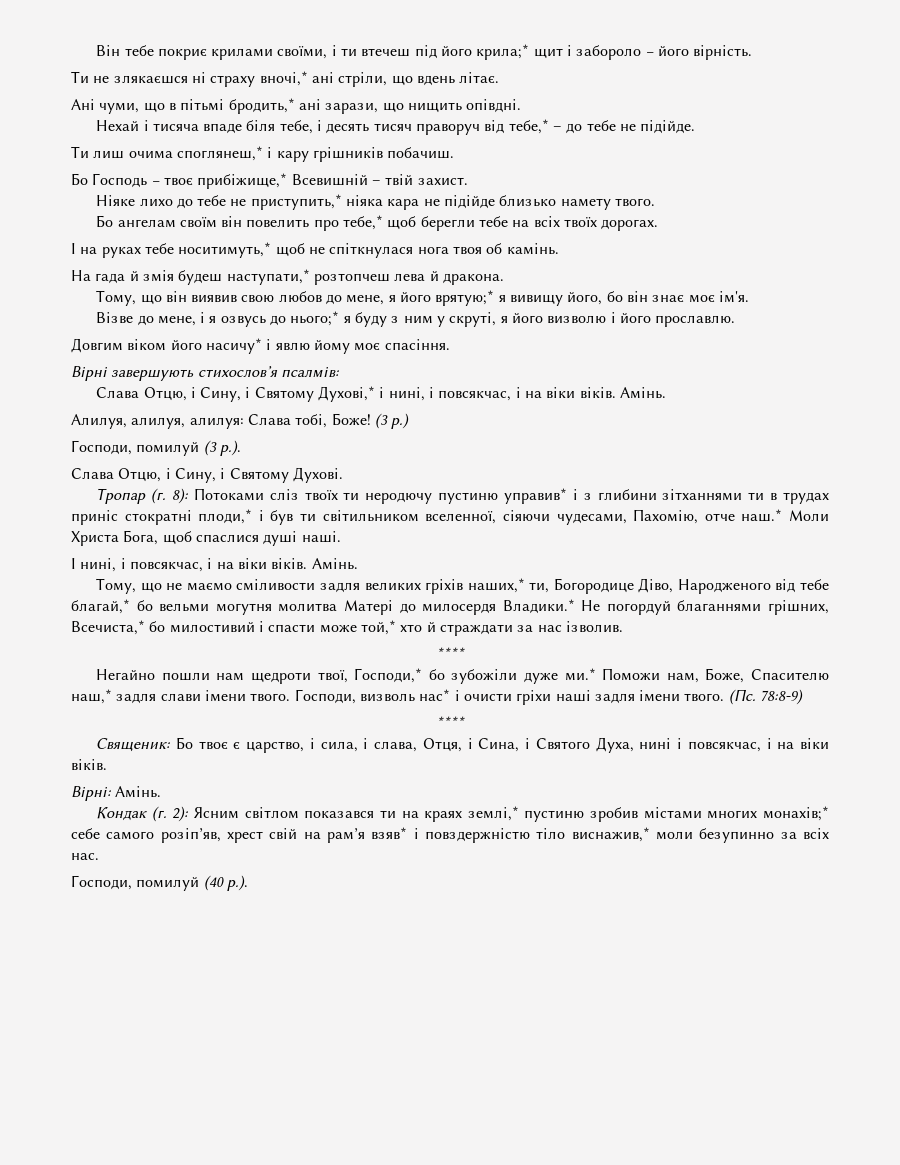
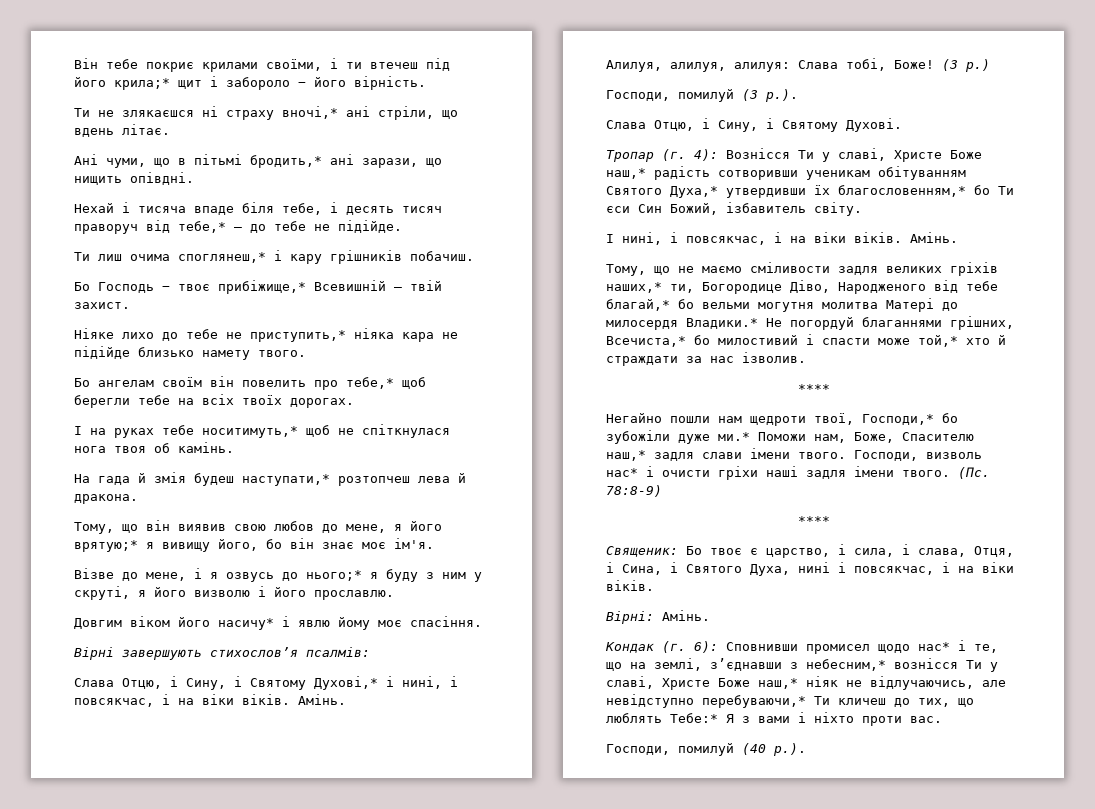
- Тропар (г. 8): Потоками сліз твоїх ти неродючу пустиню управив* і з глибини зітханнями ти в трудах приніс стократні плоди,* і був ти світильником вселенної, сіяючи чудесами, Пахомію, отче наш.* Моли Христа Бога, щоб спаслися душі наші.
+ Тропар (г. 4): Вознісся Ти у славі, Христе Боже наш,* радість сотворивши ученикам обітуванням Святого Духа,* утвердивши їх благословенням,* бо Ти єси Син Божий, ізбавитель світу.
- Кондак (г. 2): Ясним світлом показався ти на краях землі,* пустиню зробив містами многих монахів;* себе самого розіп’яв, хрест свій на рам’я взяв* і повздержністю тіло виснажив,* моли безупинно за всіх нас.
+ Кондак (г. 6): Сповнивши промисел щодо нас* і те, що на землі, з’єднавши з небесним,* вознісся Ти у славі, Христе Боже наш,* ніяк не відлучаючись, але невідступно перебуваючи,* Ти кличеш до тих, що люблять Тебе:* Я з вами і ніхто проти вас.

